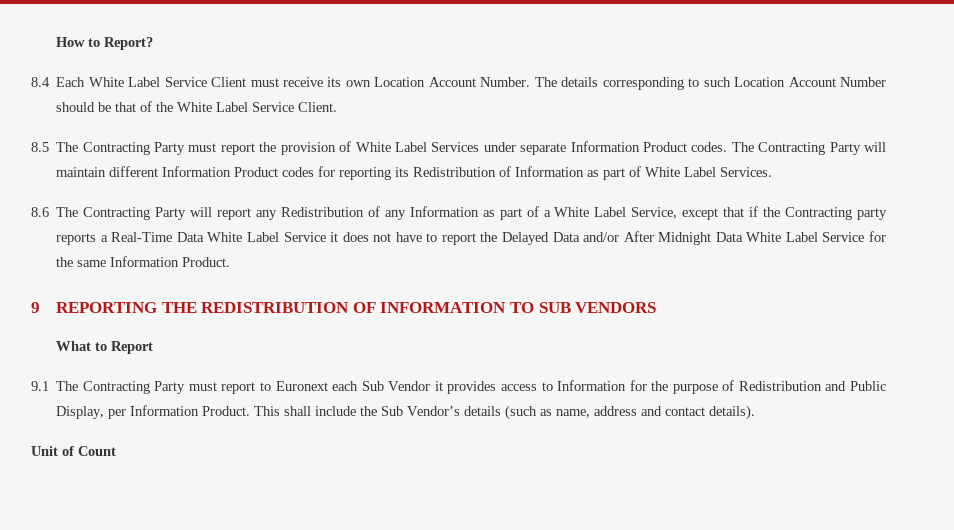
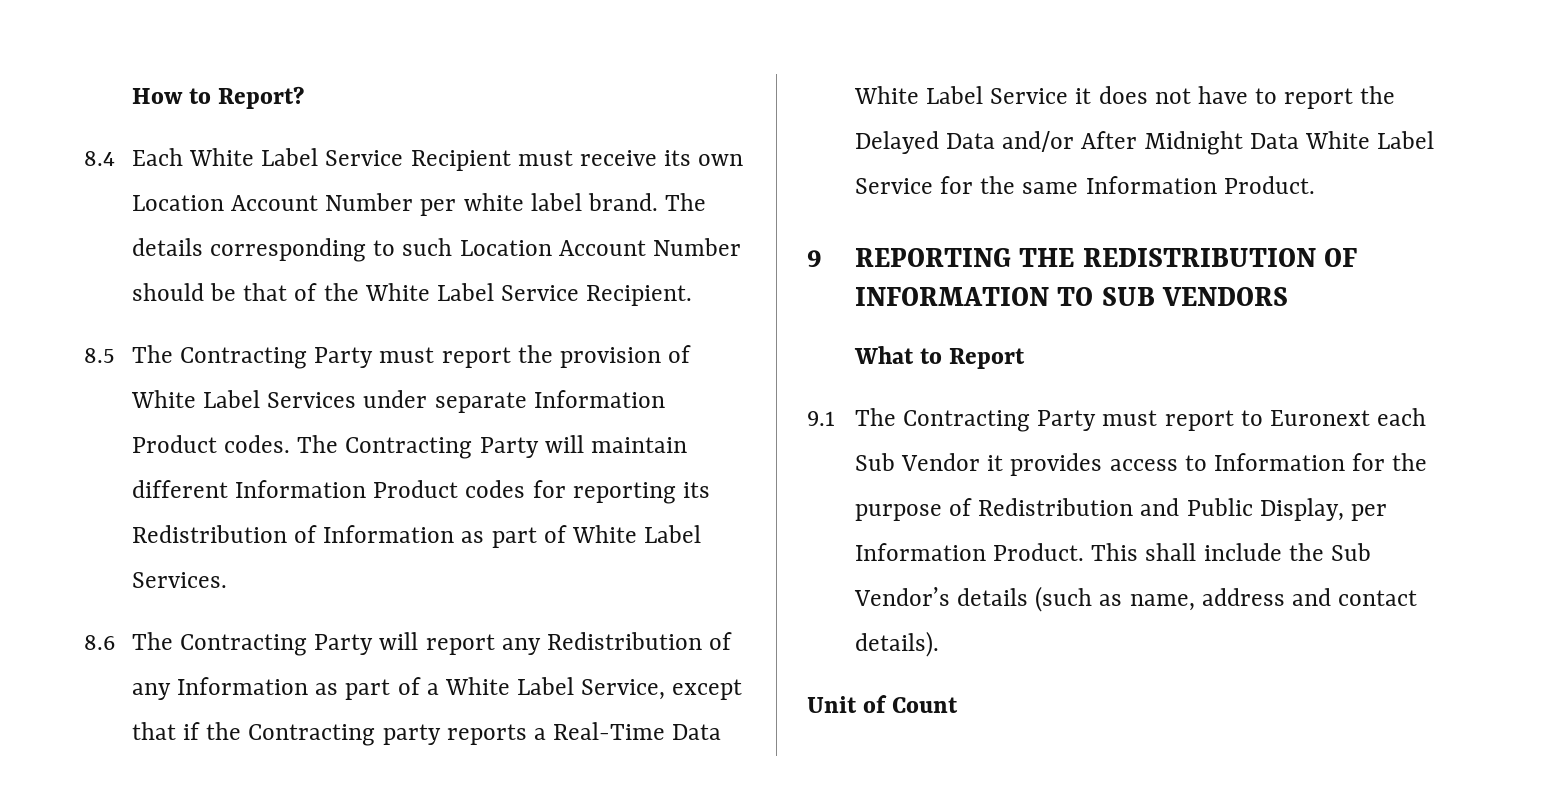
- 8.4 Each White Label Service Client must receive its own Location Account Number.
+ 8.4 Each White Label Service Recipient must receive its own Location Account Number per white label brand.
- The details corresponding to such Location Account Number should be that of the White Label Service Client.
+ The details corresponding to such Location Account Number should be that of the White Label Service Recipient.

